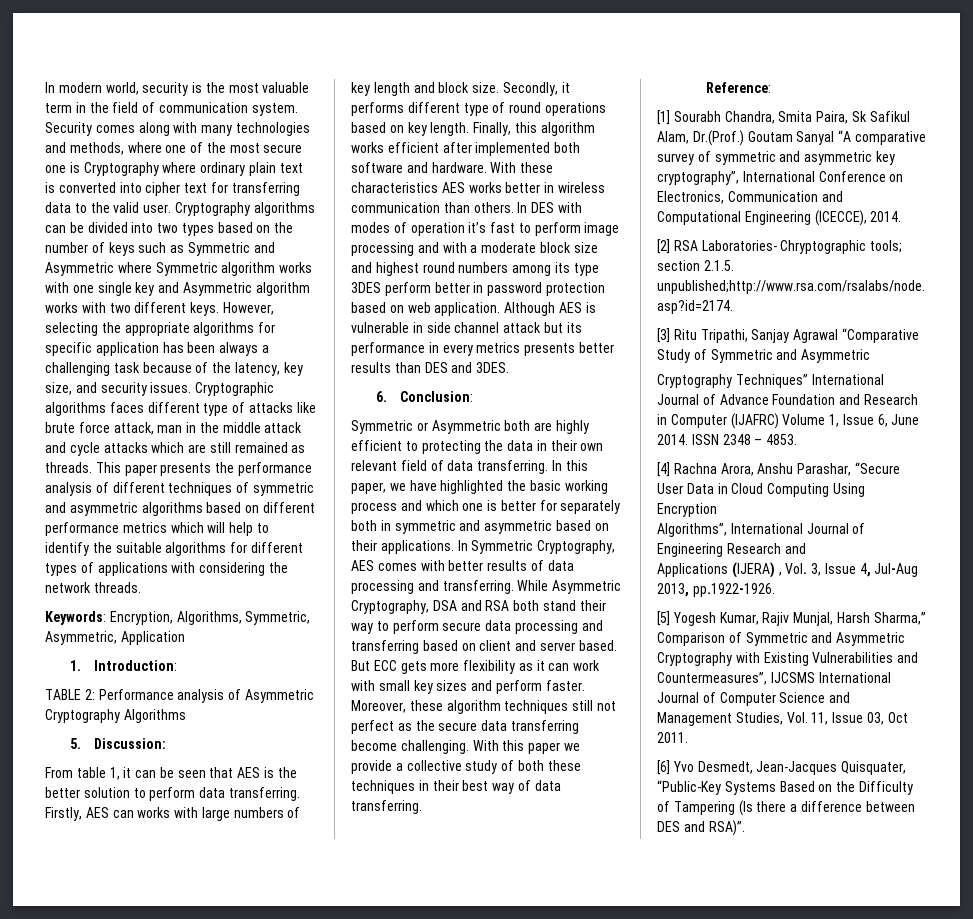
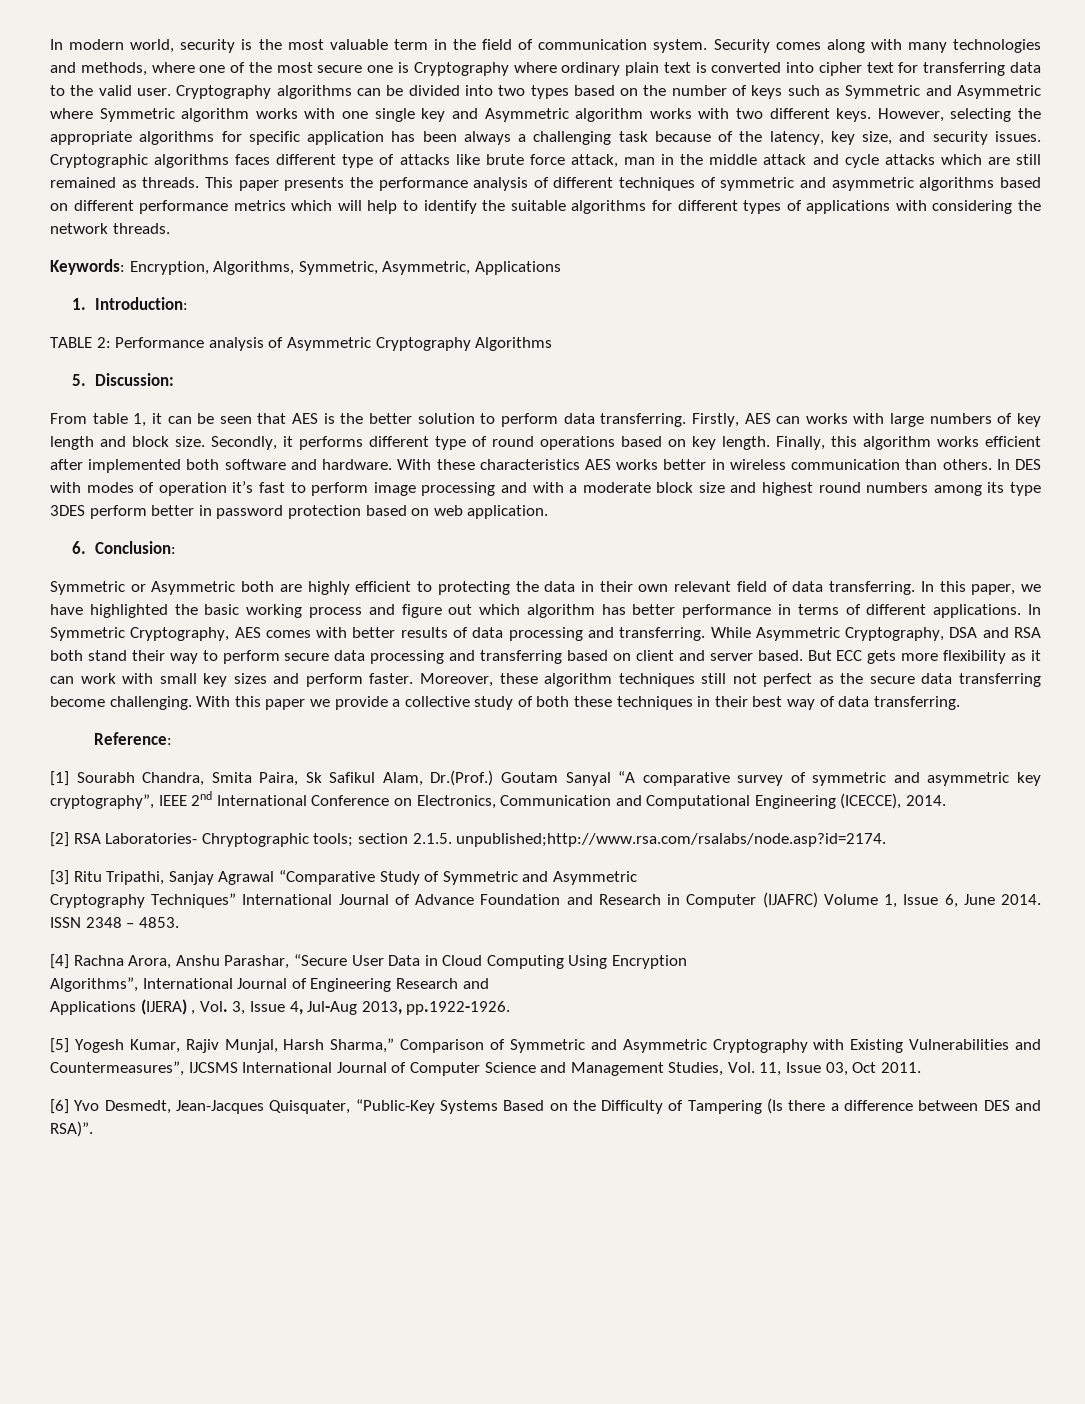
- Keywords: Encryption, Algorithms, Symmetric, Asymmetric, Application
+ Keywords: Encryption, Algorithms, Symmetric, Asymmetric, Applications
- Although AES is vulnerable in side channel attack but its performance in every metrics presents better results than DES and 3DES.
- In this paper, we have highlighted the basic working process and which one is better for separately both in symmetric and asymmetric based on their applications.
+ In this paper, we have highlighted the basic working process and figure out which algorithm has better performance in terms of different applications.
- [1] Sourabh Chandra, Smita Paira, Sk Safikul Alam, Dr.(Prof.) Goutam Sanyal “A comparative survey of symmetric and asymmetric key cryptography”, International Conference on Electronics, Communication and Computational Engineering (ICECCE), 2014.
+ [1] Sourabh Chandra, Smita Paira, Sk Safikul Alam, Dr.(Prof.) Goutam Sanyal “A comparative survey of symmetric and asymmetric key cryptography”, IEEE 2nd International Conference on Electronics, Communication and Computational Engineering (ICECCE), 2014.

